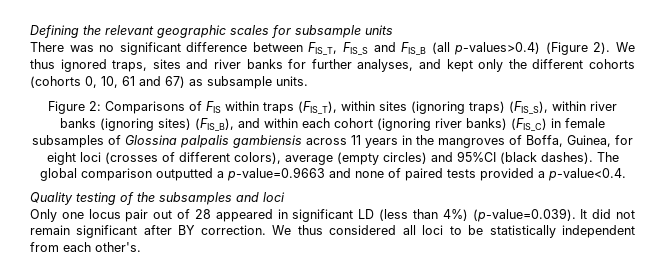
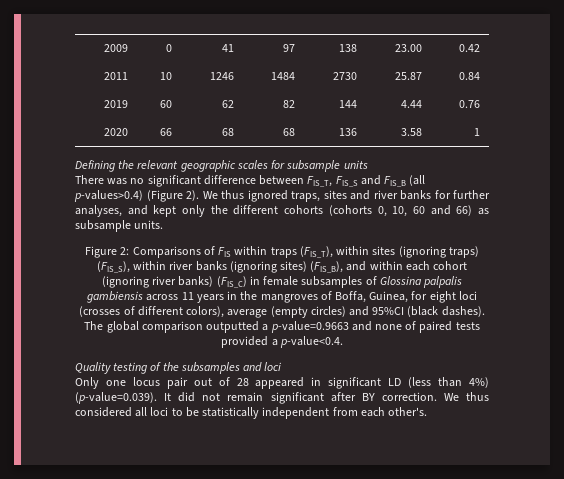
+ 2009 | 0 | 41 | 97 | 138 | 23.00 | 0.42
+ 2011 | 10 | 1246 | 1484 | 2730 | 25.87 | 0.84
+ 2019 | 60 | 62 | 82 | 144 | 4.44 | 0.76
+ 2020 | 66 | 68 | 68 | 136 | 3.58 | 1
- We thus ignored traps, sites and river banks for further analyses, and kept only the different cohorts (cohorts 0, 10, 61 and 67) as subsample units.
+ We thus ignored traps, sites and river banks for further analyses, and kept only the different cohorts (cohorts 0, 10, 60 and 66) as subsample units.

